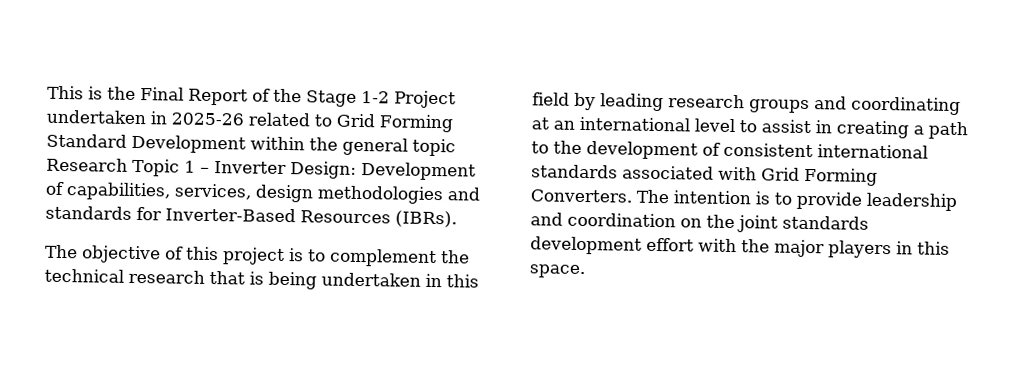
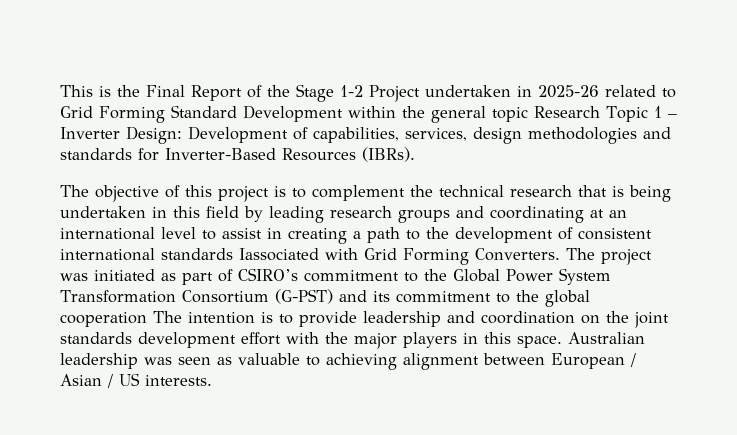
- The objective of this project is to complement the technical research that is being undertaken in this field by leading research groups and coordinating at an international level to assist in creating a path to the development of consistent international standards associated with Grid Forming Converters.
+ The objective of this project is to complement the technical research that is being undertaken in this field by leading research groups and coordinating at an international level to assist in creating a path to the development of consistent international standards Iassociated with Grid Forming Converters.
- The intention is to provide leadership and coordination on the joint standards development effort with the major players in this space.
+ The project was initiated as part of CSIRO’s commitment to the Global Power System Transformation Consortium (G-PST) and its commitment to the global cooperation The intention is to provide leadership and coordination on the joint standards development effort with the major players in this space.
+ Australian leadership was seen as valuable to achieving alignment between European / Asian / US interests.

